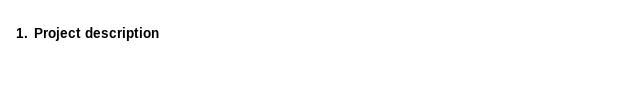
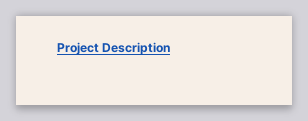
- 1. Project description
+ Project Description

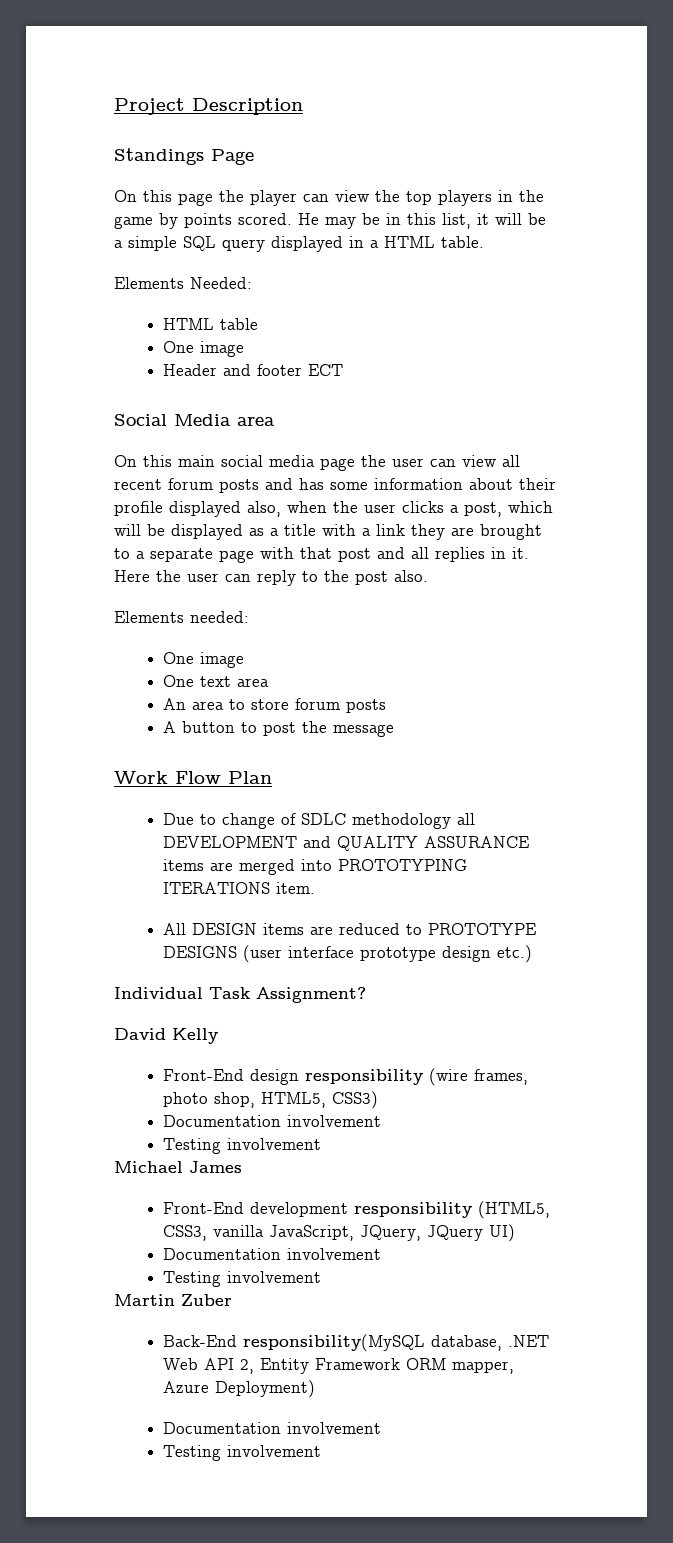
+ Standings Page
+ On this page the player can view the top players in the game by points scored. He may be in this list, it will be a simple SQL query displayed in a HTML table.
+ Elements Needed:
+ HTML table
+ One image
+ Header and footer ECT
+ Social Media area
+ On this main social media page the user can view all recent forum posts and has some information about their profile displayed also, when the user clicks a post, which will be displayed as a title with a link they are brought to a separate page with that post and all replies in it. Here the user can reply to the post also.
+ Elements needed:
+ One image
+ One text area
+ An area to store forum posts
+ A button to post the message
+ Work Flow Plan
+ Due to change of SDLC methodology all DEVELOPMENT and QUALITY ASSURANCE items are merged into PROTOTYPING ITERATIONS item.
+ All DESIGN items are reduced to PROTOTYPE DESIGNS (user interface prototype design etc.)
+ Individual Task Assignment?
+ David Kelly
+ Front-End design responsibility (wire frames, photo shop, HTML5, CSS3)
+ Documentation involvement
+ Testing involvement
+ Michael James
+ Front-End development responsibility (HTML5, CSS3, vanilla JavaScript, JQuery, JQuery UI)
+ Documentation involvement
+ Testing involvement
+ Martin Zuber
+ Back-End responsibility(MySQL database, .NET Web API 2, Entity Framework ORM mapper, Azure Deployment)
+ Documentation involvement
+ Testing involvement

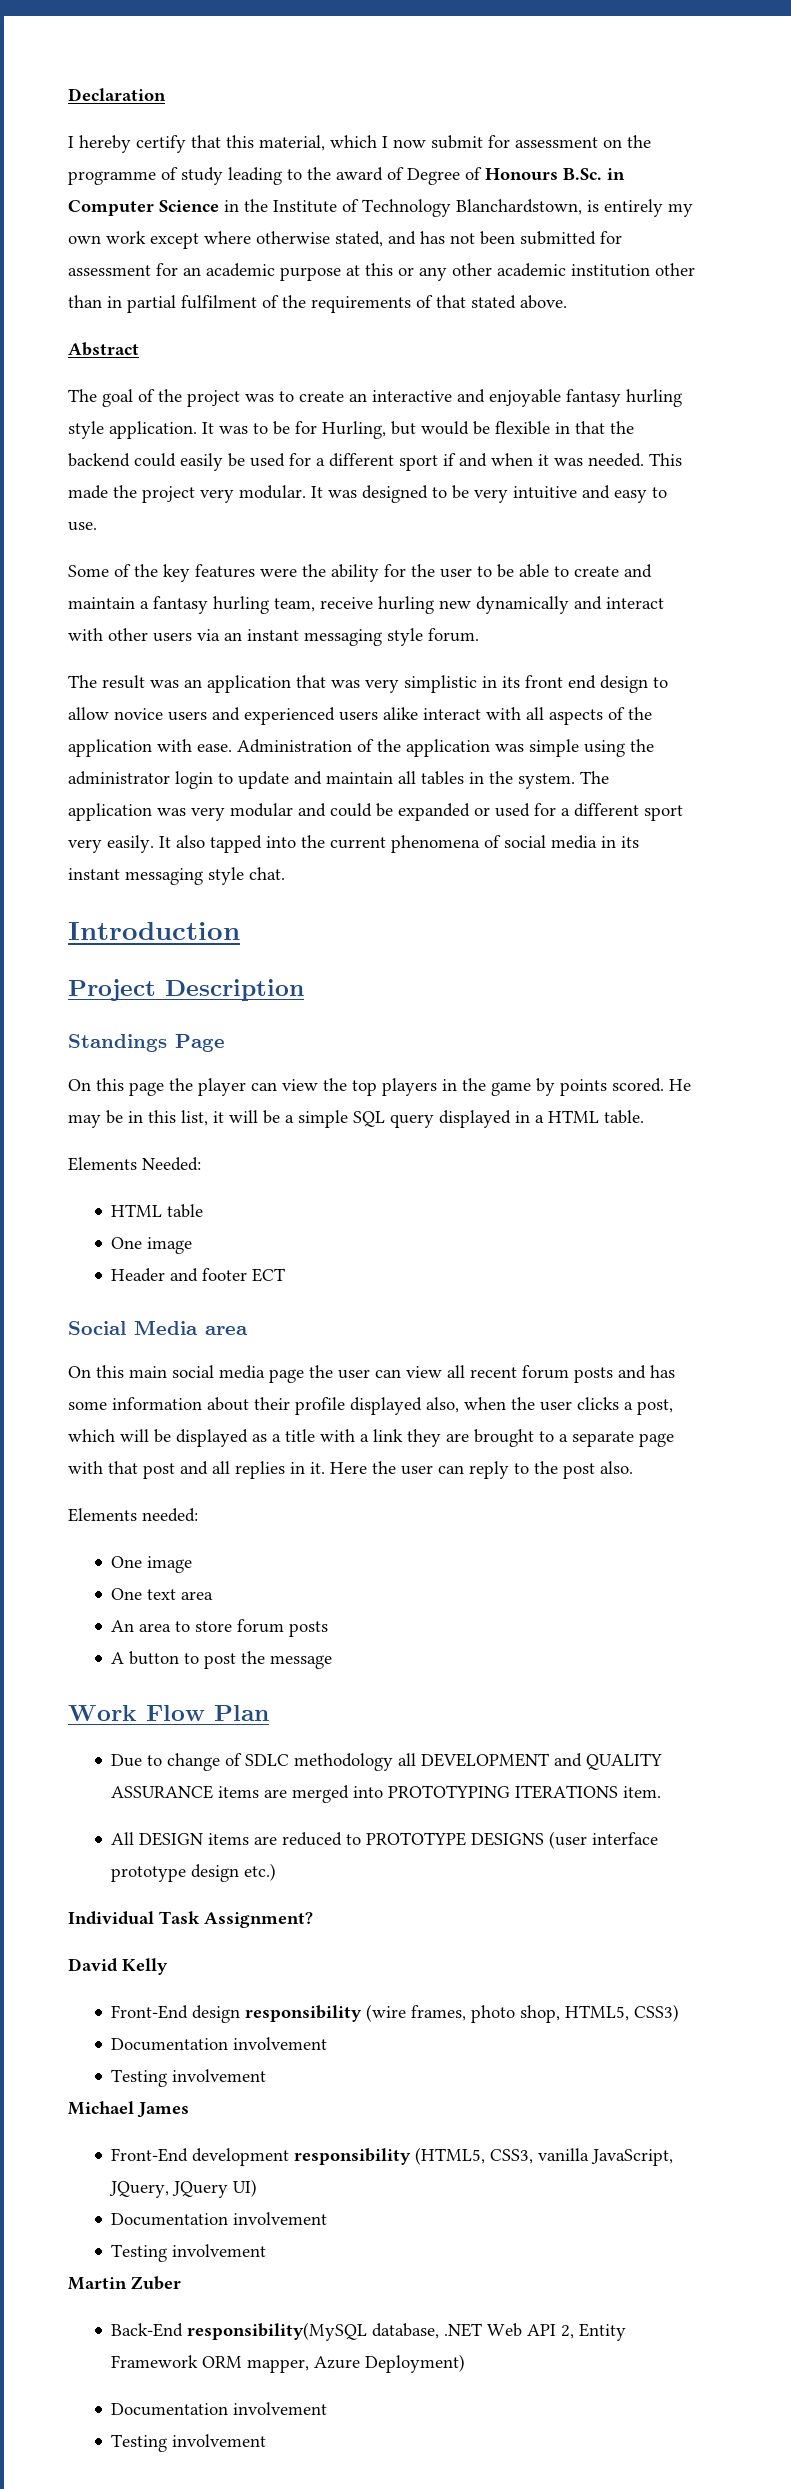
+ Declaration
+ I hereby certify that this material, which I now submit for assessment on the programme of study leading to the award of Degree of Honours B.Sc. in Computer Science in the Institute of Technology Blanchardstown, is entirely my own work except where otherwise stated, and has not been submitted for assessment for an academic purpose at this or any other academic institution other than in partial fulfilment of the requirements of that stated above.
+ Abstract
+ The goal of the project was to create an interactive and enjoyable fantasy hurling style application. It was to be for Hurling, but would be flexible in that the backend could easily be used for a different sport if and when it was needed. This made the project very modular. It was designed to be very intuitive and easy to use.
+ Some of the key features were the ability for the user to be able to create and maintain a fantasy hurling team, receive hurling new dynamically and interact with other users via an instant messaging style forum.
+ The result was an application that was very simplistic in its front end design to allow novice users and experienced users alike interact with all aspects of the application with ease. Administration of the application was simple using the administrator login to update and maintain all tables in the system. The application was very modular and could be expanded or used for a different sport very easily. It also tapped into the current phenomena of social media in its instant messaging style chat.
+ Introduction

